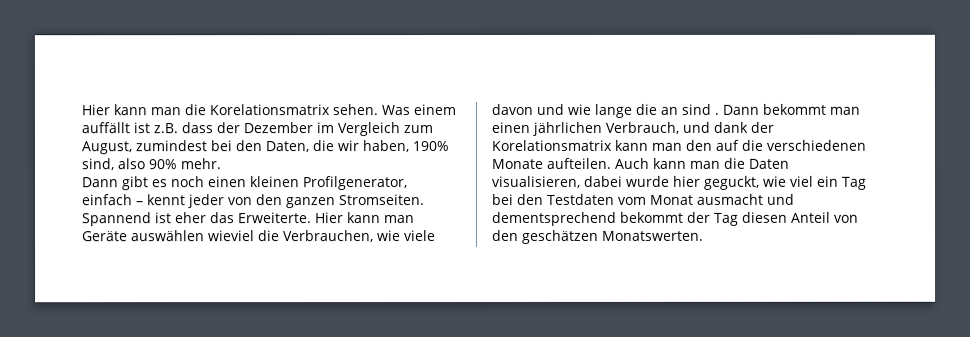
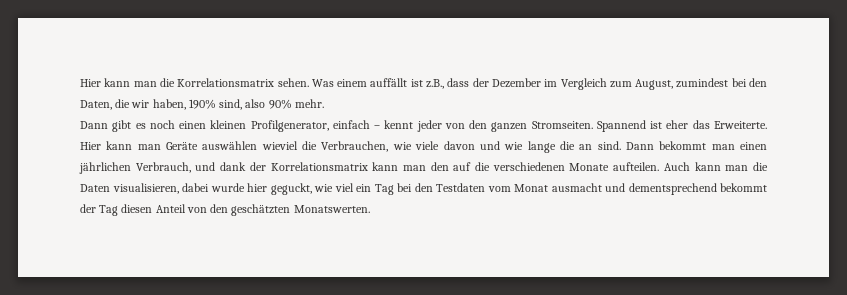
- Hier kann man die Korelationsmatrix sehen.
+ Hier kann man die Korrelationsmatrix sehen.
- Was einem auffällt ist z.B. dass der Dezember im Vergleich zum August, zumindest bei den Daten, die wir haben, 190% sind, also 90% mehr.
+ Was einem auffällt ist z.B., dass der Dezember im Vergleich zum August, zumindest bei den Daten, die wir haben, 190% sind, also 90% mehr.
- Hier kann man Geräte auswählen wieviel die Verbrauchen, wie viele davon und wie lange die an sind .
+ Hier kann man Geräte auswählen wieviel die Verbrauchen, wie viele davon und wie lange die an sind.
- Dann bekommt man einen jährlichen Verbrauch, und dank der Korelationsmatrix kann man den auf die verschiedenen Monate aufteilen.
+ Dann bekommt man einen jährlichen Verbrauch, und dank der Korrelationsmatrix kann man den auf die verschiedenen Monate aufteilen.
- Auch kann man die Daten visualisieren, dabei wurde hier geguckt, wie viel ein Tag bei den Testdaten vom Monat ausmacht und dementsprechend bekommt der Tag diesen Anteil von den geschätzen Monatswerten.
+ Auch kann man die Daten visualisieren, dabei wurde hier geguckt, wie viel ein Tag bei den Testdaten vom Monat ausmacht und dementsprechend bekommt der Tag diesen Anteil von den geschätzten Monatswerten.

